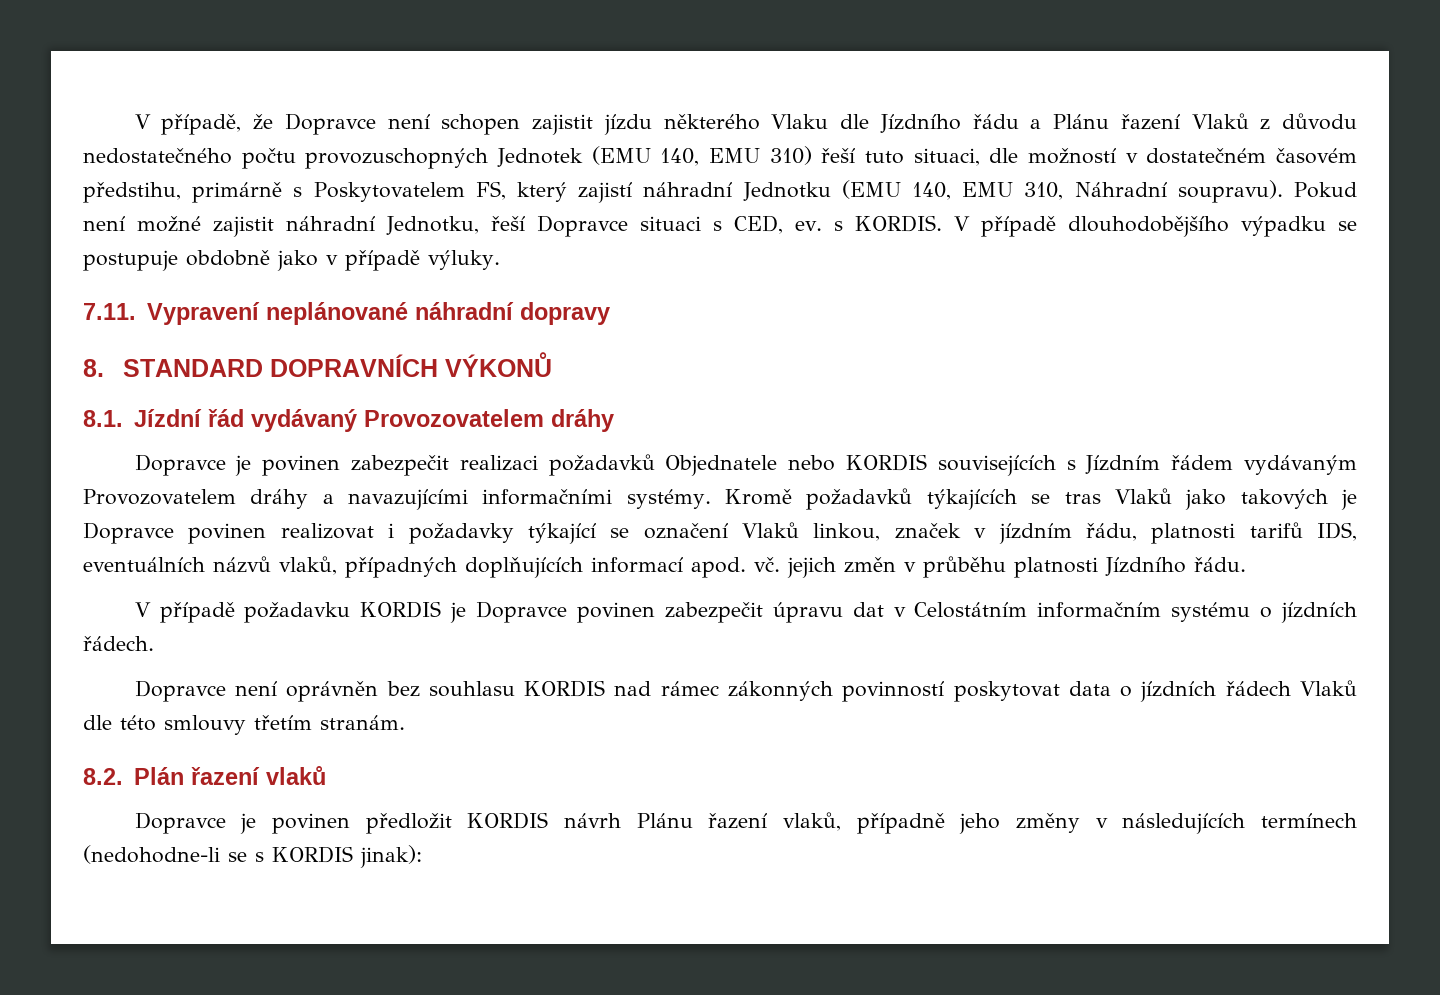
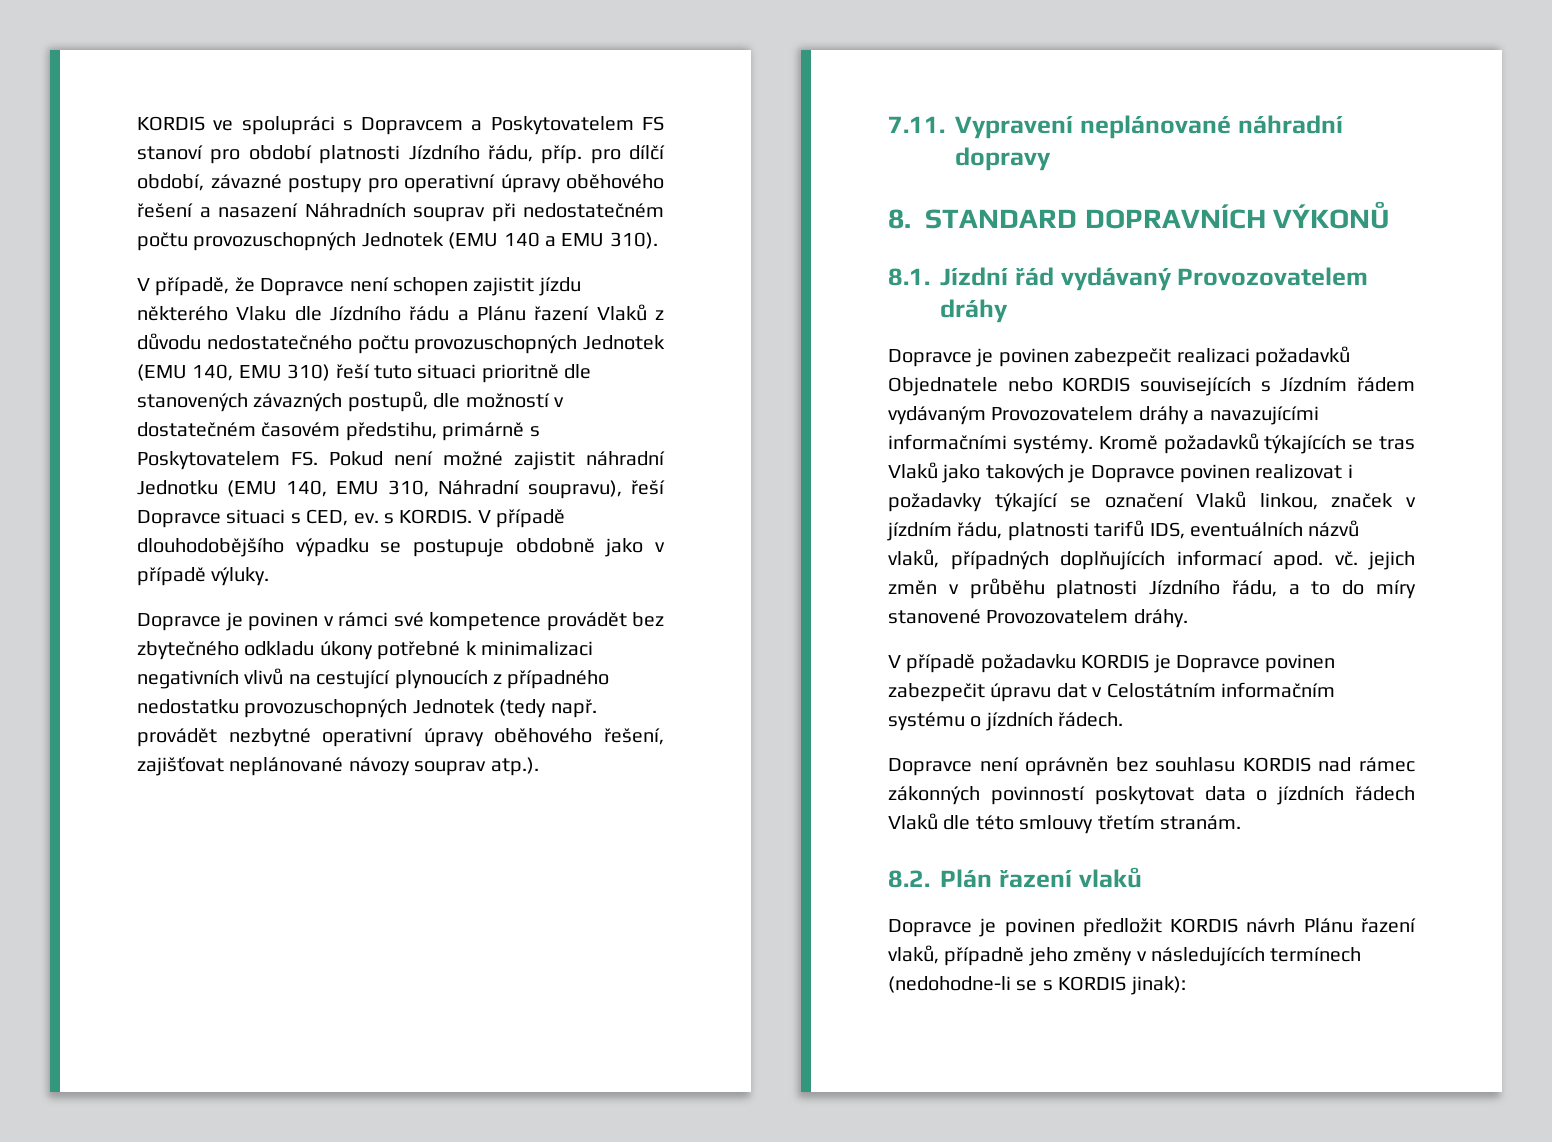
+ KORDIS ve spolupráci s Dopravcem a Poskytovatelem FS stanoví pro období platnosti Jízdního řádu, příp. pro dílčí období, závazné postupy pro operativní úpravy oběhového řešení a nasazení Náhradních souprav při nedostatečném počtu provozuschopných Jednotek (EMU 140 a EMU 310).
- V případě, že Dopravce není schopen zajistit jízdu některého Vlaku dle Jízdního řádu a Plánu řazení Vlaků z důvodu nedostatečného počtu provozuschopných Jednotek (EMU 140, EMU 310) řeší tuto situaci, dle možností v dostatečném časovém předstihu, primárně s Poskytovatelem FS, který zajistí náhradní Jednotku (EMU 140, EMU 310, Náhradní soupravu). Pokud není možné zajistit náhradní Jednotku, řeší Dopravce situaci s CED, ev. s KORDIS.
+ V případě, že Dopravce není schopen zajistit jízdu některého Vlaku dle Jízdního řádu a Plánu řazení Vlaků z důvodu nedostatečného počtu provozuschopných Jednotek (EMU 140, EMU 310) řeší tuto situaci prioritně dle stanovených závazných postupů, dle možností v dostatečném časovém předstihu, primárně s Poskytovatelem FS. Pokud není možné zajistit náhradní Jednotku (EMU 140, EMU 310, Náhradní soupravu), řeší Dopravce situaci s CED, ev. s KORDIS.
+ Dopravce je povinen v rámci své kompetence provádět bez zbytečného odkladu úkony potřebné k minimalizaci negativních vlivů na cestující plynoucích z případného nedostatku provozuschopných Jednotek (tedy např. provádět nezbytné operativní úpravy oběhového řešení, zajišťovat neplánované návozy souprav atp.).
- Kromě požadavků týkajících se tras Vlaků jako takových je Dopravce povinen realizovat i požadavky týkající se označení Vlaků linkou, značek v jízdním řádu, platnosti tarifů IDS, eventuálních názvů vlaků, případných doplňujících informací apod. vč. jejich změn v průběhu platnosti Jízdního řádu.
+ Kromě požadavků týkajících se tras Vlaků jako takových je Dopravce povinen realizovat i požadavky týkající se označení Vlaků linkou, značek v jízdním řádu, platnosti tarifů IDS, eventuálních názvů vlaků, případných doplňujících informací apod. vč. jejich změn v průběhu platnosti Jízdního řádu, a to do míry stanovené Provozovatelem dráhy.

